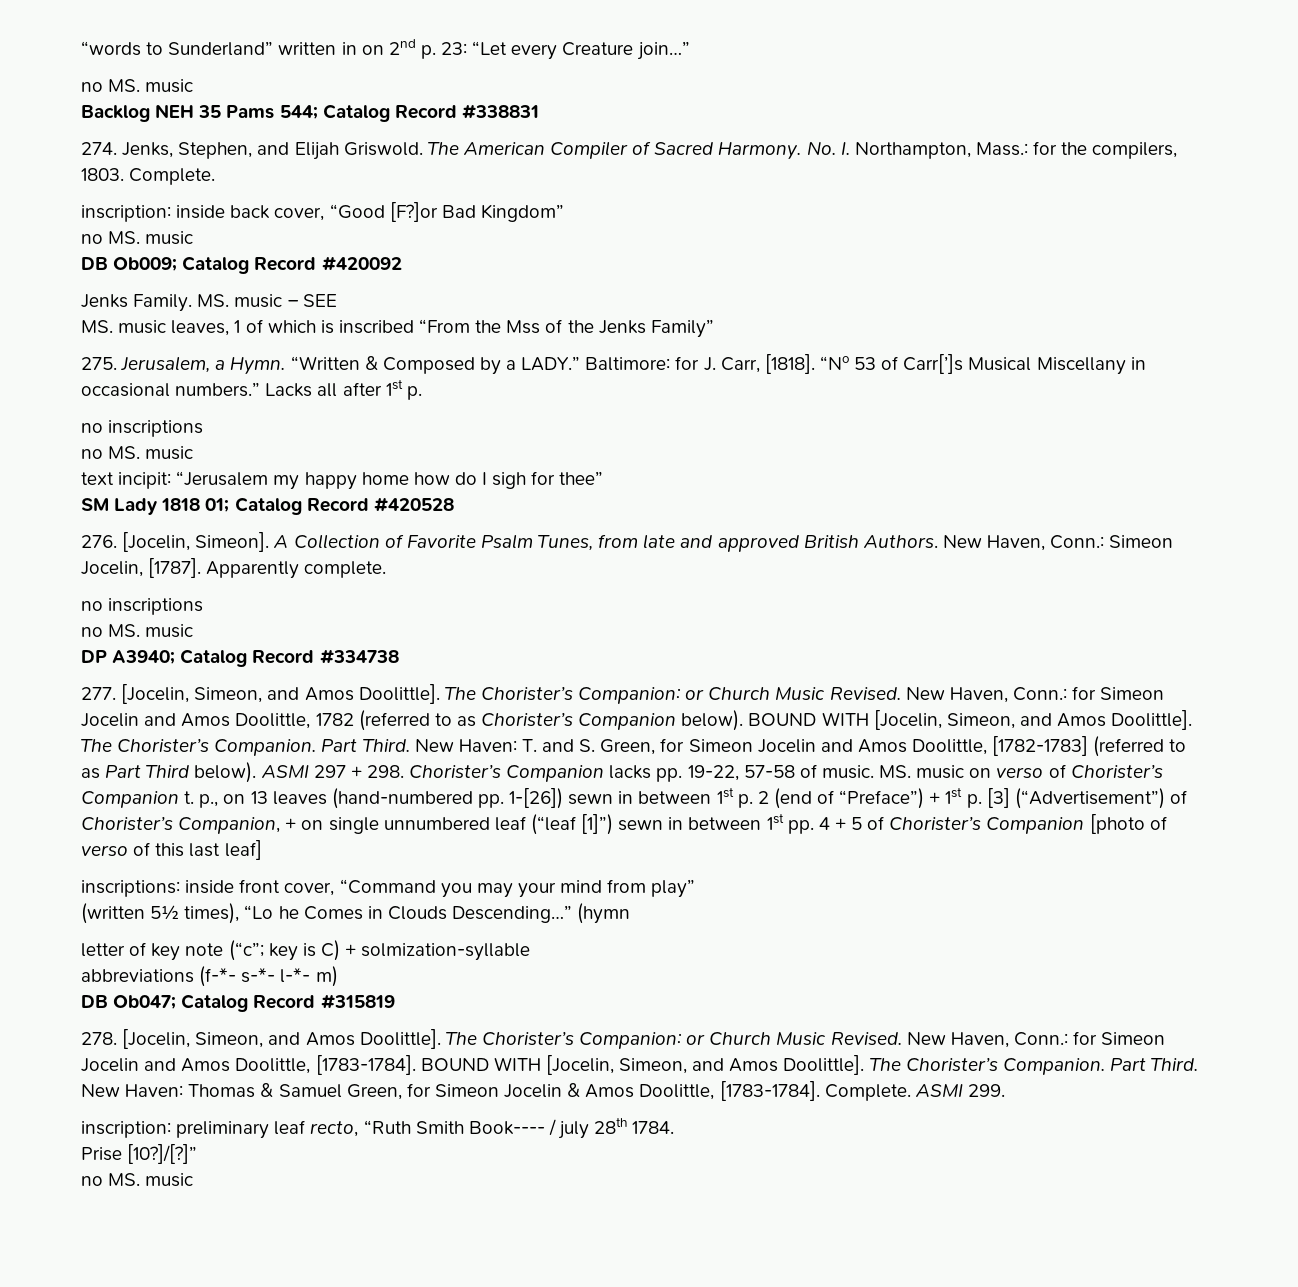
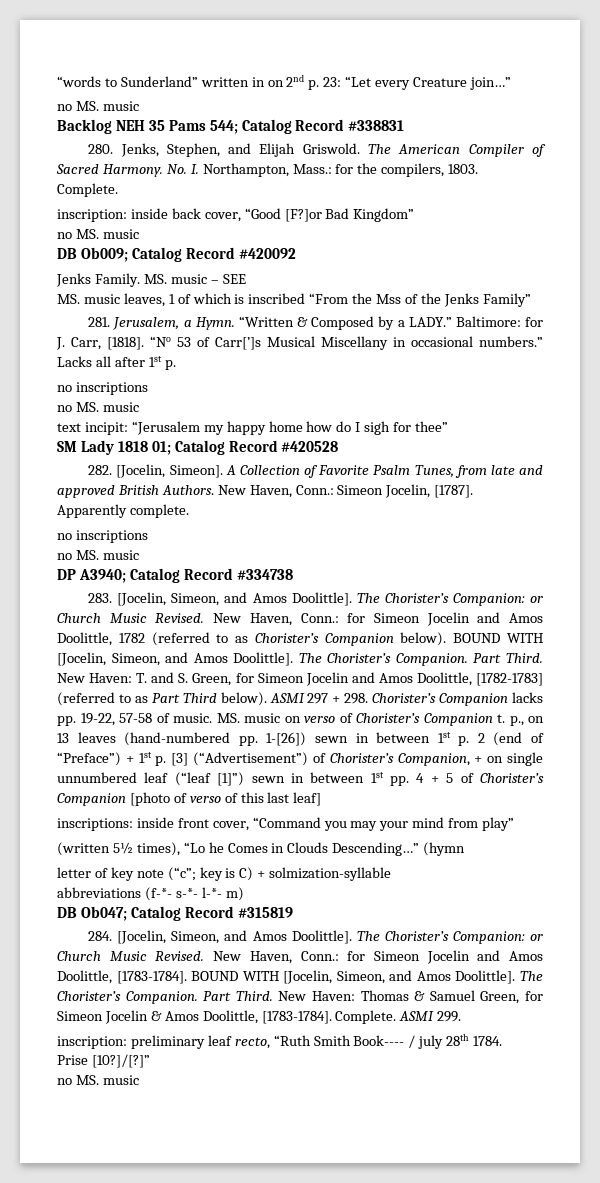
- 274. Jenks, Stephen, and Elijah Griswold.
+ 280. Jenks, Stephen, and Elijah Griswold.
- 275. Jerusalem, a Hymn.
+ 281. Jerusalem, a Hymn.
- 276. [Jocelin, Simeon].
+ 282. [Jocelin, Simeon].
- 277. [Jocelin, Simeon, and Amos Doolittle].
+ 283. [Jocelin, Simeon, and Amos Doolittle].
- 278. [Jocelin, Simeon, and Amos Doolittle].
+ 284. [Jocelin, Simeon, and Amos Doolittle].

